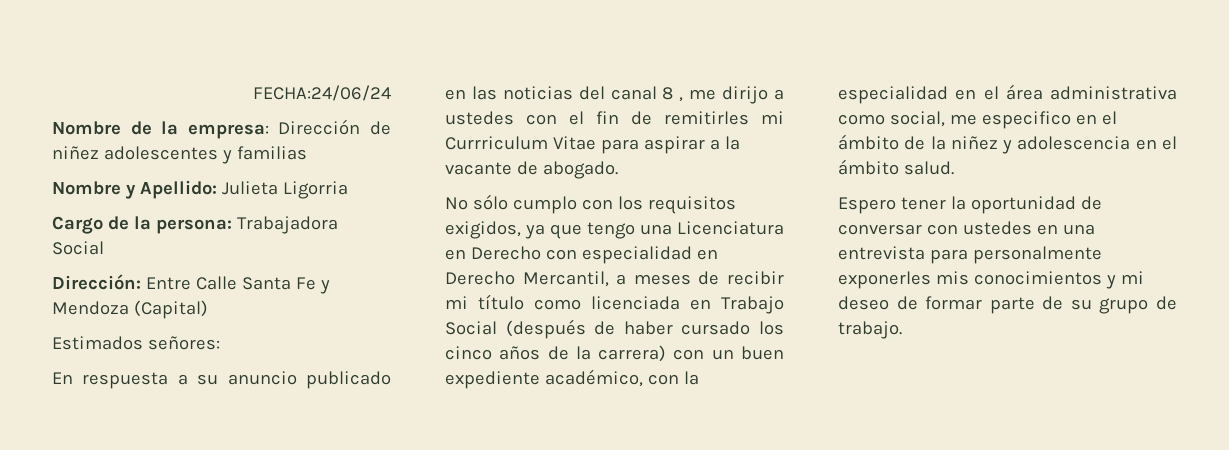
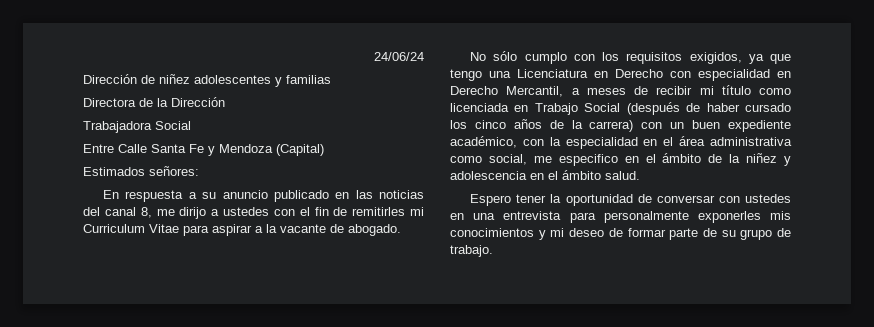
- FECHA:24/06/24
- Nombre de la empresa: Dirección de niñez adolescentes y familias
+ 24/06/24
+ Dirección de niñez adolescentes y familias
- Nombre y Apellido: Julieta Ligorria
- Cargo de la persona: Trabajadora Social
+ Directora de la Dirección
+ Trabajadora Social
- Dirección: Entre Calle Santa Fe y Mendoza (Capital)
+ Entre Calle Santa Fe y Mendoza (Capital)
- En respuesta a su anuncio publicado en las noticias del canal 8 , me dirijo a ustedes con el fin de remitirles mi Currriculum Vitae para aspirar a la vacante de abogado.
+ En respuesta a su anuncio publicado en las noticias del canal 8, me dirijo a ustedes con el fin de remitirles mi Curriculum Vitae para aspirar a la vacante de abogado.

